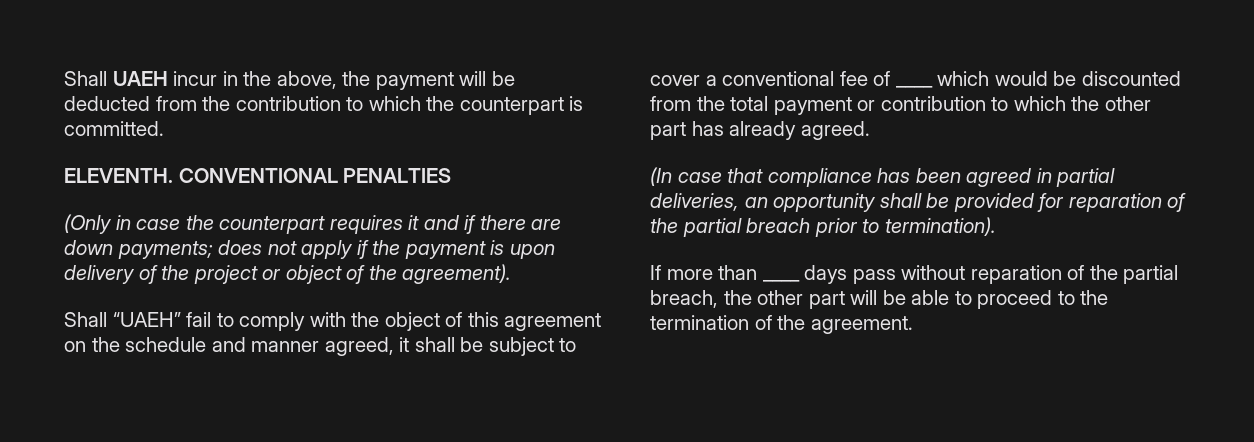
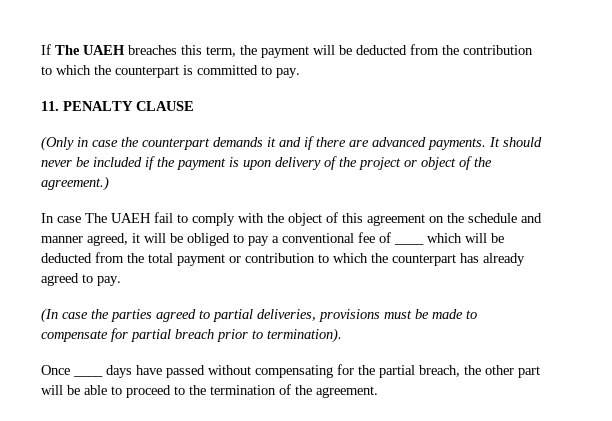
- Shall UAEH incur in the above, the payment will be deducted from the contribution to which the counterpart is committed.
- ELEVENTH. CONVENTIONAL PENALTIES
+ If The UAEH breaches this term, the payment will be deducted from the contribution to which the counterpart is committed to pay.
+ 11. PENALTY CLAUSE
- (Only in case the counterpart requires it and if there are down payments; does not apply if the payment is upon delivery of the project or object of the agreement).
- Shall “UAEH” fail to comply with the object of this agreement on the schedule and manner agreed, it shall be subject to cover a conventional fee of ____ which would be discounted from the total payment or contribution to which the other part has already agreed.
- (In case that compliance has been agreed in partial deliveries, an opportunity shall be provided for reparation of the partial breach prior to termination).
+ (Only in case the counterpart demands it and if there are advanced payments. It should never be included if the payment is upon delivery of the project or object of the agreement.)
+ In case The UAEH fail to comply with the object of this agreement on the schedule and manner agreed, it will be obliged to pay a conventional fee of ____ which will be deducted from the total payment or contribution to which the counterpart has already agreed to pay.
+ (In case the parties agreed to partial deliveries, provisions must be made to compensate for partial breach prior to termination).
- If more than ____ days pass without reparation of the partial breach, the other part will be able to proceed to the termination of the agreement.
+ Once ____ days have passed without compensating for the partial breach, the other part will be able to proceed to the termination of the agreement.

